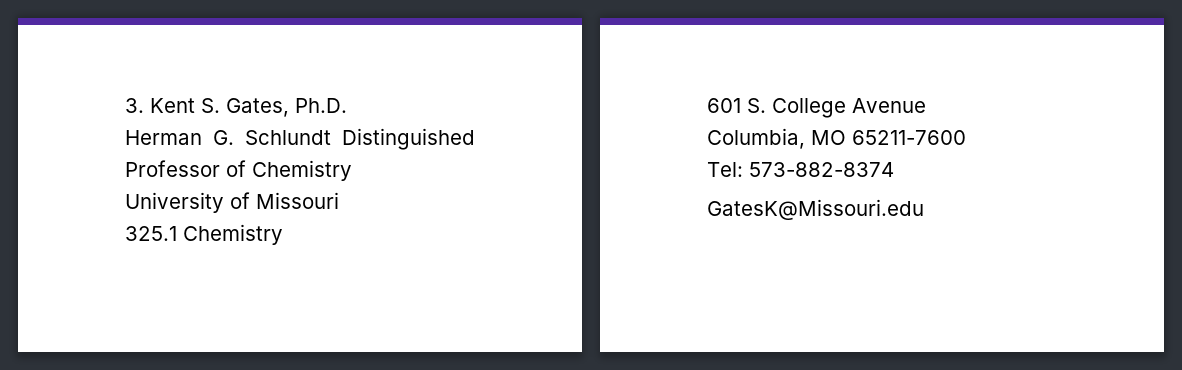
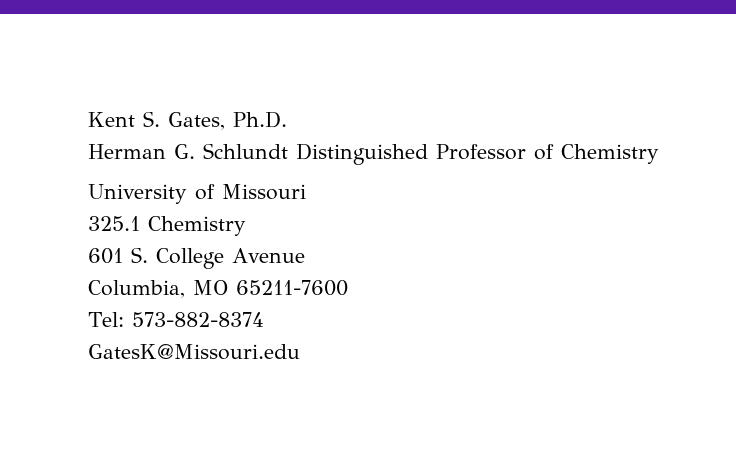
- 3. Kent S. Gates, Ph.D.
+ Kent S. Gates, Ph.D.

